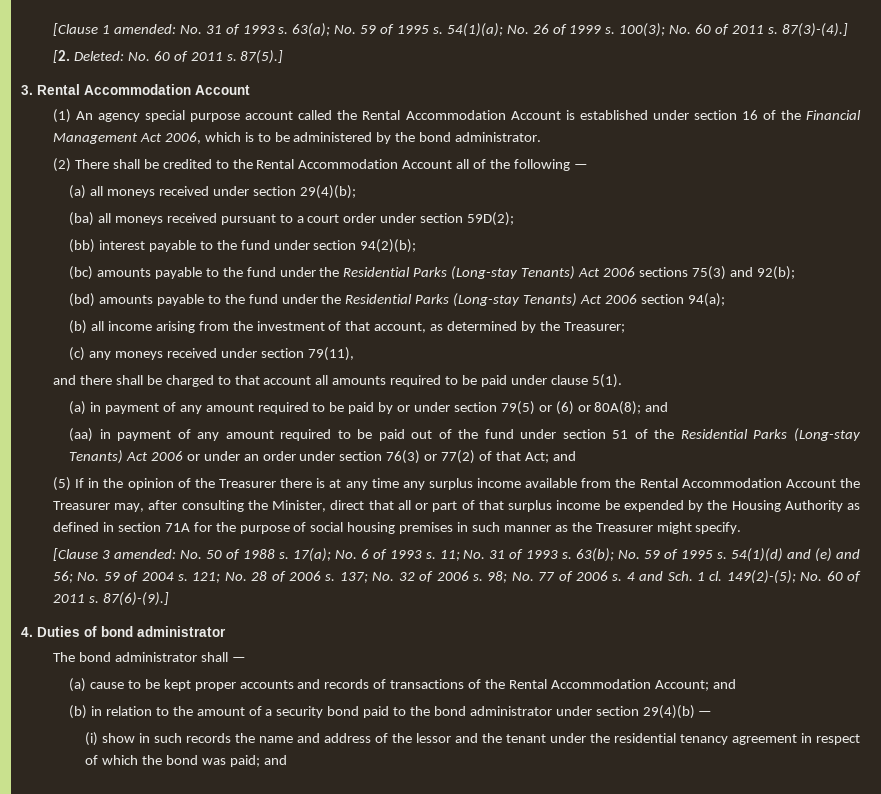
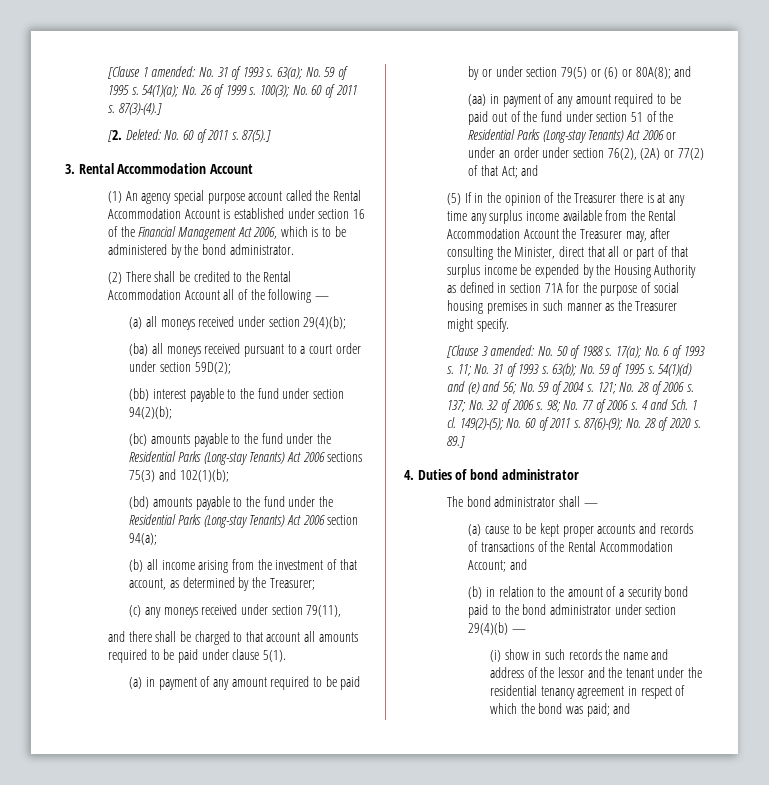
- (bc) amounts payable to the fund under the Residential Parks (Long-stay Tenants) Act 2006 sections 75(3) and 92(b);
+ (bc) amounts payable to the fund under the Residential Parks (Long-stay Tenants) Act 2006 sections 75(3) and 102(1)(b);
- (aa) in payment of any amount required to be paid out of the fund under section 51 of the Residential Parks (Long-stay Tenants) Act 2006 or under an order under section 76(3) or 77(2) of that Act; and
+ (aa) in payment of any amount required to be paid out of the fund under section 51 of the Residential Parks (Long-stay Tenants) Act 2006 or under an order under section 76(2), (2A) or 77(2) of that Act; and
- 87(6)-(9).]
+ 87(6)-(9); No. 28 of 2020 s. 89.]

